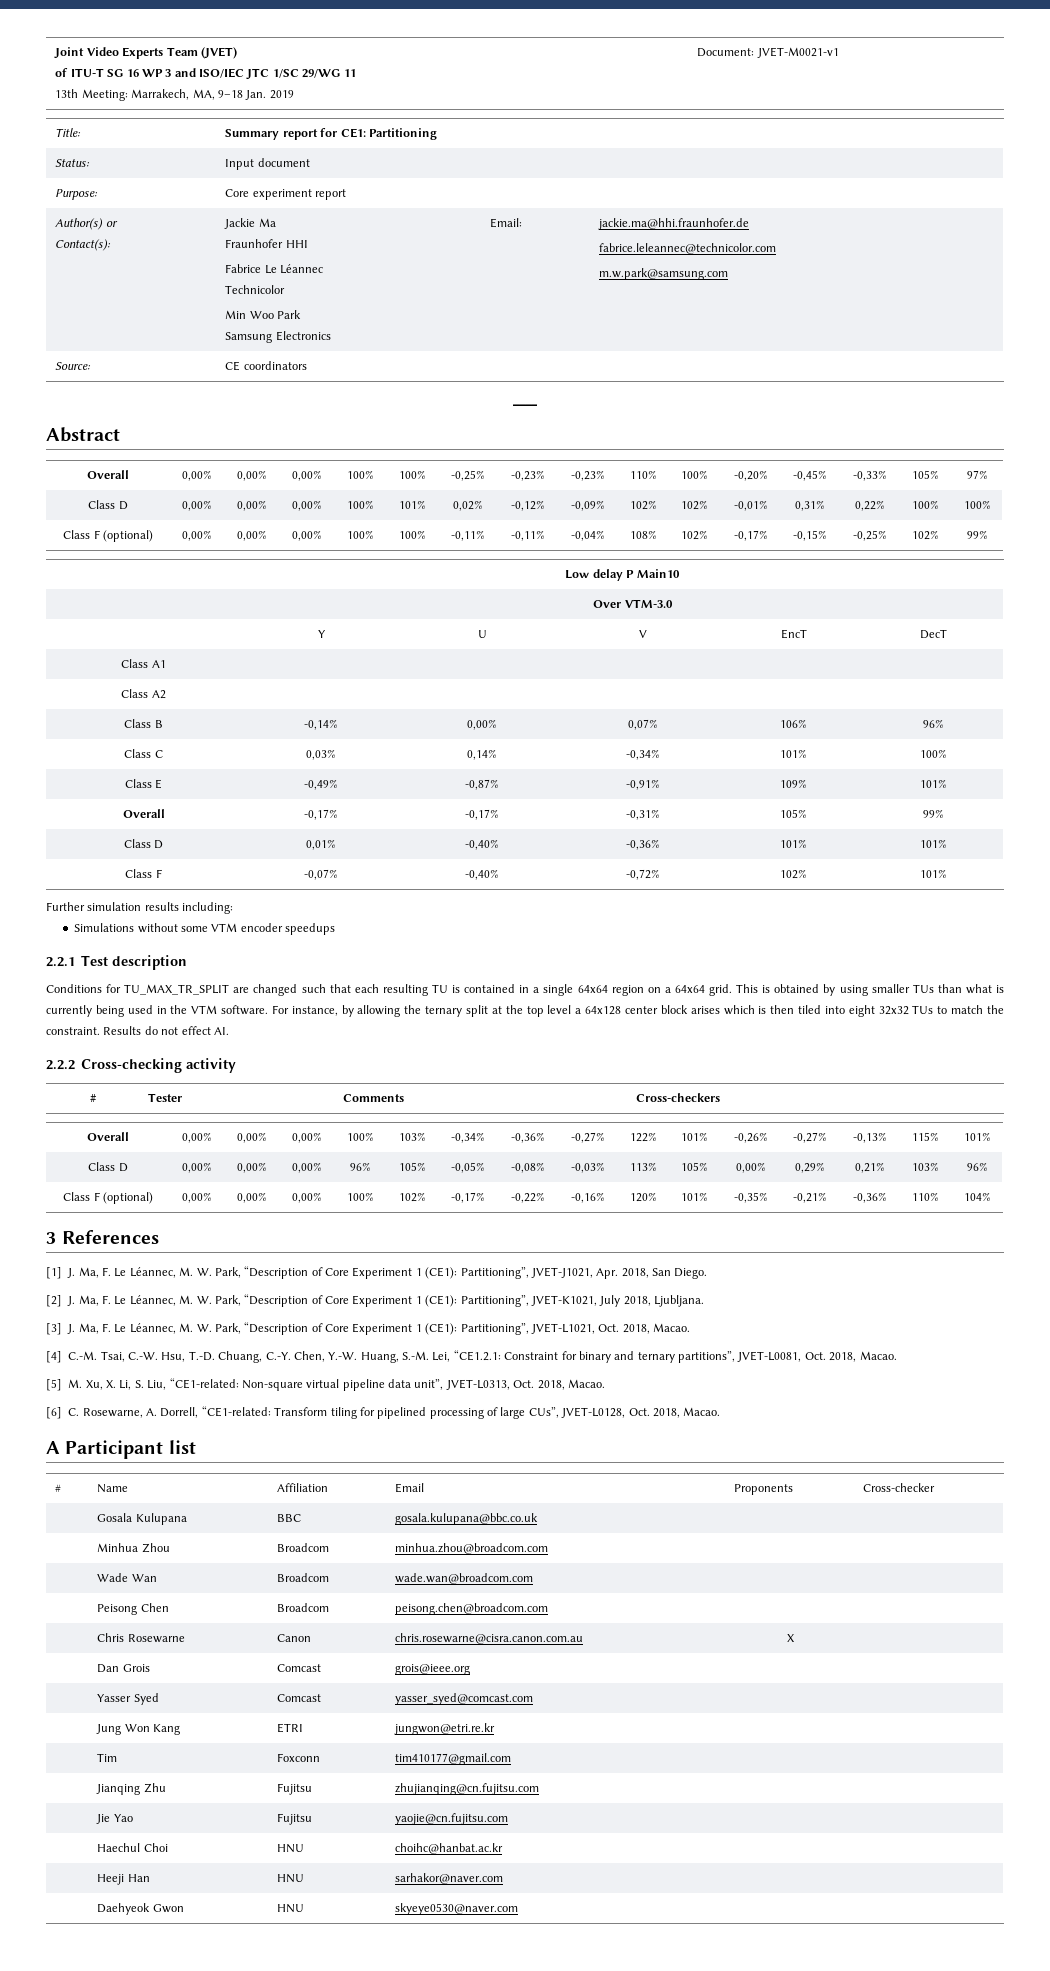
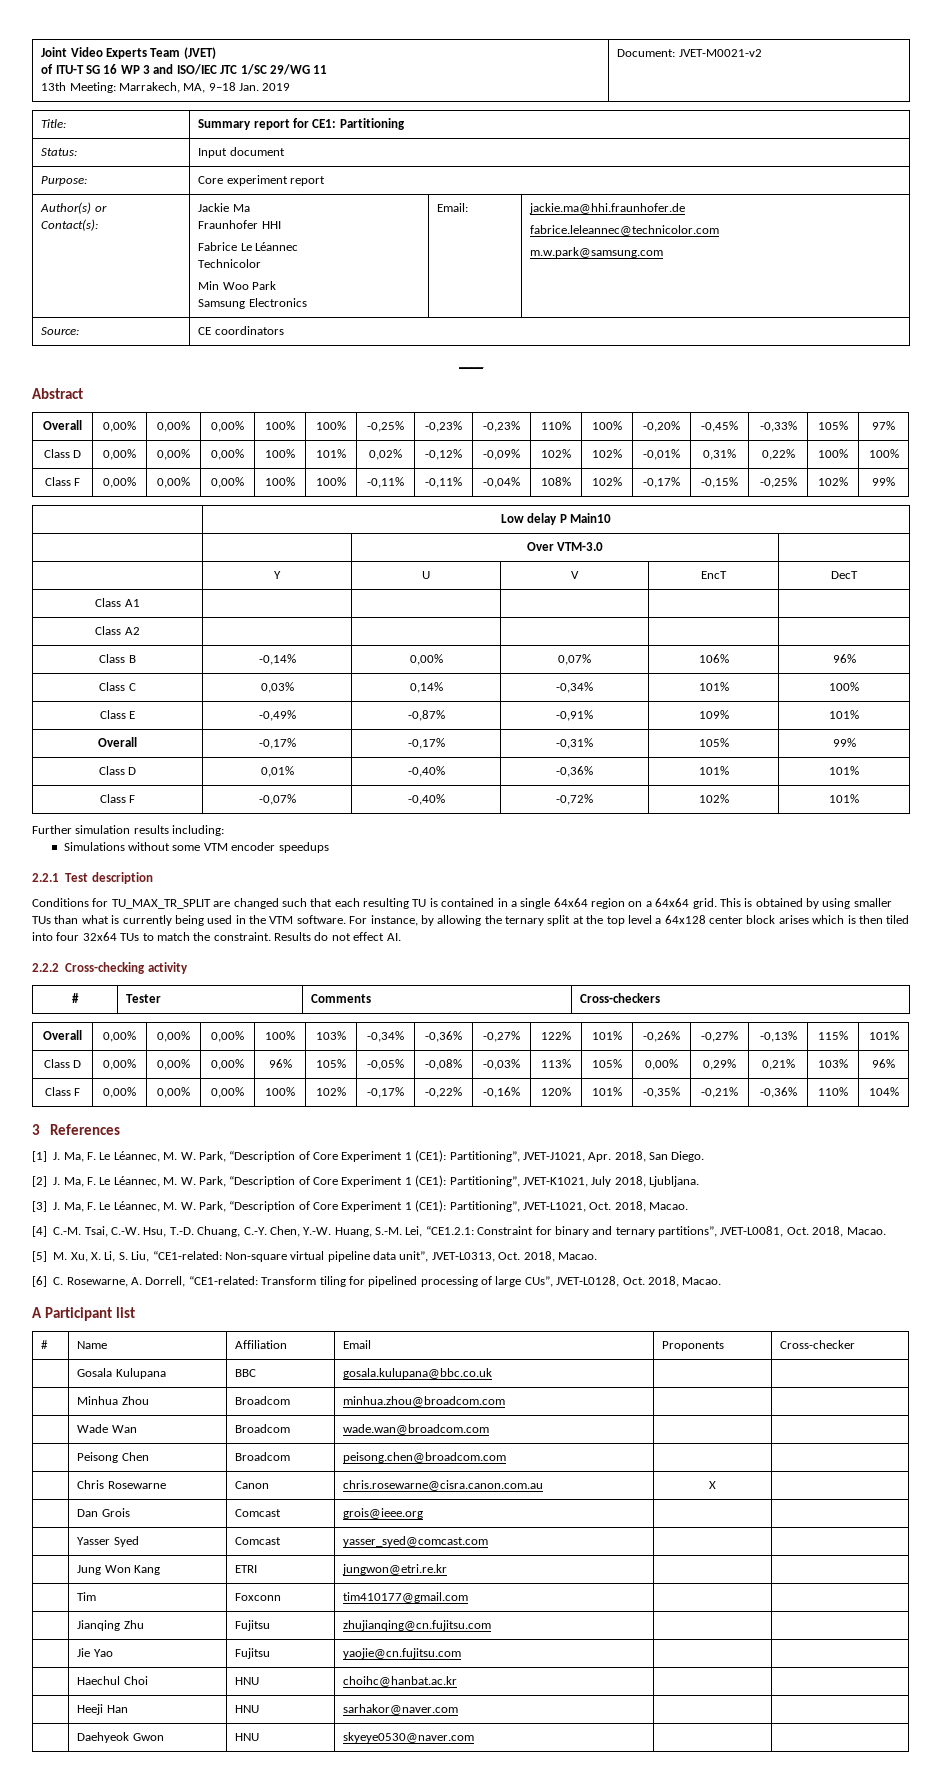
  Joint Video Experts Team (JVET)
  of ITU-T SG 16 WP 3 and ISO/IEC JTC 1/SC 29/WG 11
- 13th Meeting: Marrakech, MA, 9–18 Jan. 2019 | Document: JVET-M0021-v1
+ 13th Meeting: Marrakech, MA, 9–18 Jan. 2019 | Document: JVET-M0021-v2
- Class F (optional) | 0,00% | 0,00% | 0,00% | 100% | 100% | -0,11% | -0,11% | -0,04% | 108% | 102% | -0,17% | -0,15% | -0,25% | 102% | 99%
+ Class F | 0,00% | 0,00% | 0,00% | 100% | 100% | -0,11% | -0,11% | -0,04% | 108% | 102% | -0,17% | -0,15% | -0,25% | 102% | 99%
- For instance, by allowing the ternary split at the top level a 64x128 center block arises which is then tiled into eight 32x32 TUs to match the constraint.
+ For instance, by allowing the ternary split at the top level a 64x128 center block arises which is then tiled into four 32x64 TUs to match the constraint.
- Class F (optional) | 0,00% | 0,00% | 0,00% | 100% | 102% | -0,17% | -0,22% | -0,16% | 120% | 101% | -0,35% | -0,21% | -0,36% | 110% | 104%
+ Class F | 0,00% | 0,00% | 0,00% | 100% | 102% | -0,17% | -0,22% | -0,16% | 120% | 101% | -0,35% | -0,21% | -0,36% | 110% | 104%

